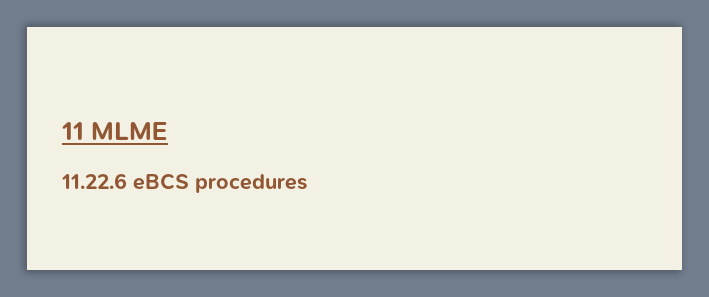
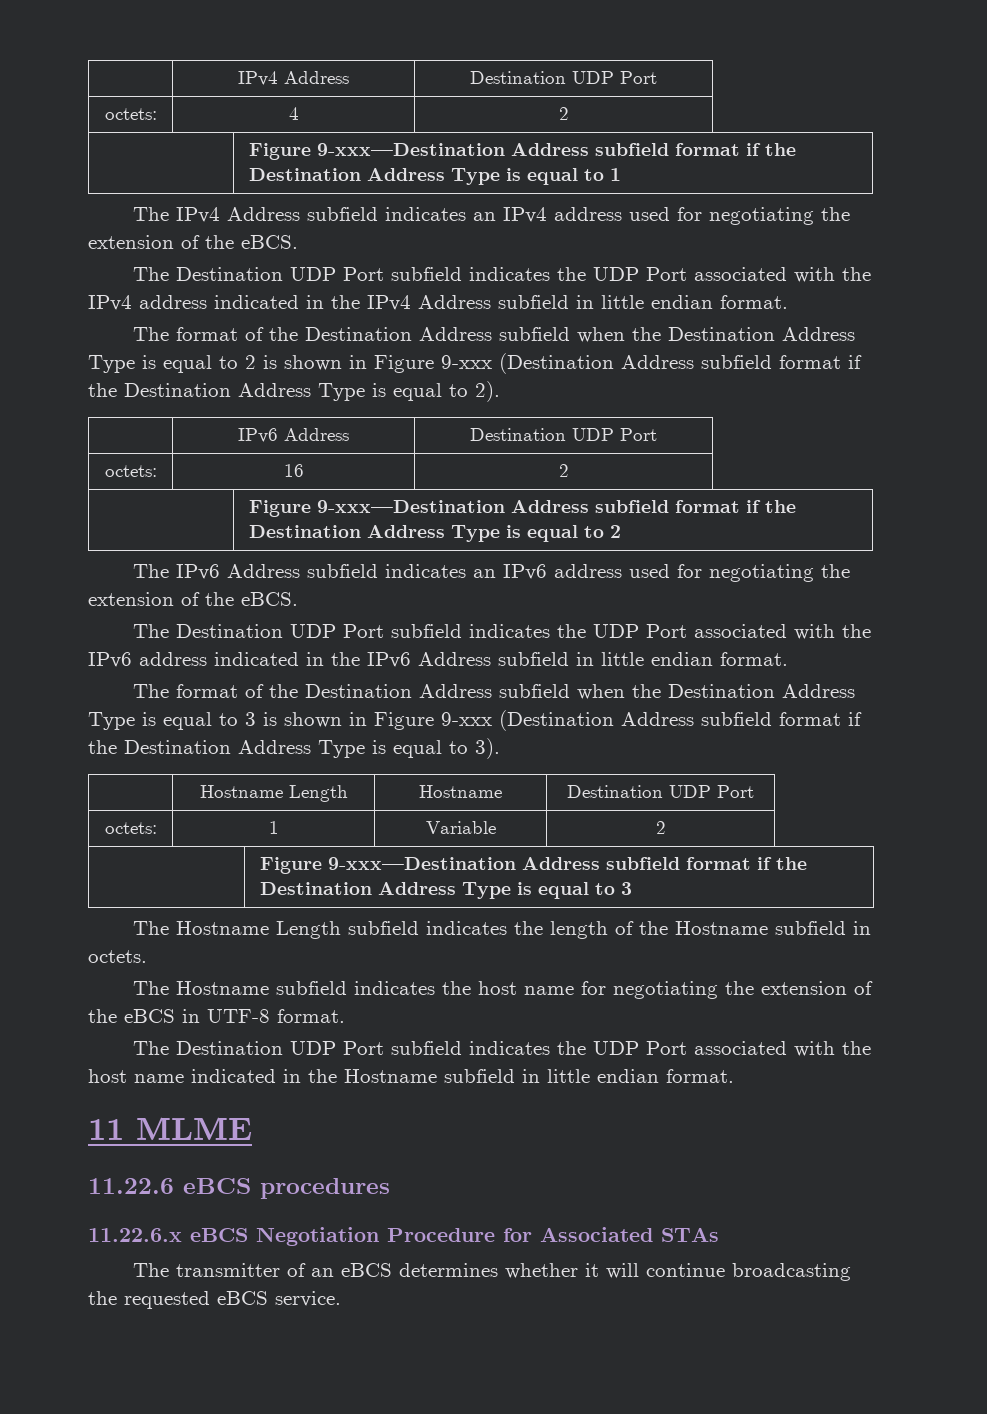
+ | IPv4 Address | Destination UDP Port
+ octets: | 4 | 2
+ | Figure 9-xxx—Destination Address subfield format if the Destination Address Type is equal to 1
+ The IPv4 Address subfield indicates an IPv4 address used for negotiating the extension of the eBCS.
+ The Destination UDP Port subfield indicates the UDP Port associated with the IPv4 address indicated in the IPv4 Address subfield in little endian format.
+ The format of the Destination Address subfield when the Destination Address Type is equal to 2 is shown in Figure 9-xxx (Destination Address subfield format if the Destination Address Type is equal to 2).
+ | IPv6 Address | Destination UDP Port
+ octets: | 16 | 2
+ | Figure 9-xxx—Destination Address subfield format if the Destination Address Type is equal to 2
+ The IPv6 Address subfield indicates an IPv6 address used for negotiating the extension of the eBCS.
+ The Destination UDP Port subfield indicates the UDP Port associated with the IPv6 address indicated in the IPv6 Address subfield in little endian format.
+ The format of the Destination Address subfield when the Destination Address Type is equal to 3 is shown in Figure 9-xxx (Destination Address subfield format if the Destination Address Type is equal to 3).
+ | Hostname Length | Hostname | Destination UDP Port
+ octets: | 1 | Variable | 2
+ | Figure 9-xxx—Destination Address subfield format if the Destination Address Type is equal to 3
+ The Hostname Length subfield indicates the length of the Hostname subfield in octets.
+ The Hostname subfield indicates the host name for negotiating the extension of the eBCS in UTF-8 format.
+ The Destination UDP Port subfield indicates the UDP Port associated with the host name indicated in the Hostname subfield in little endian format.
+ 11.22.6.x eBCS Negotiation Procedure for Associated STAs
+ The transmitter of an eBCS determines whether it will continue broadcasting the requested eBCS service.

